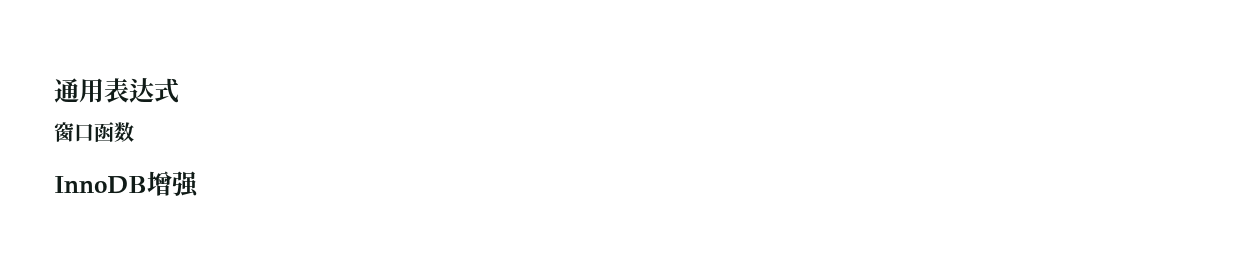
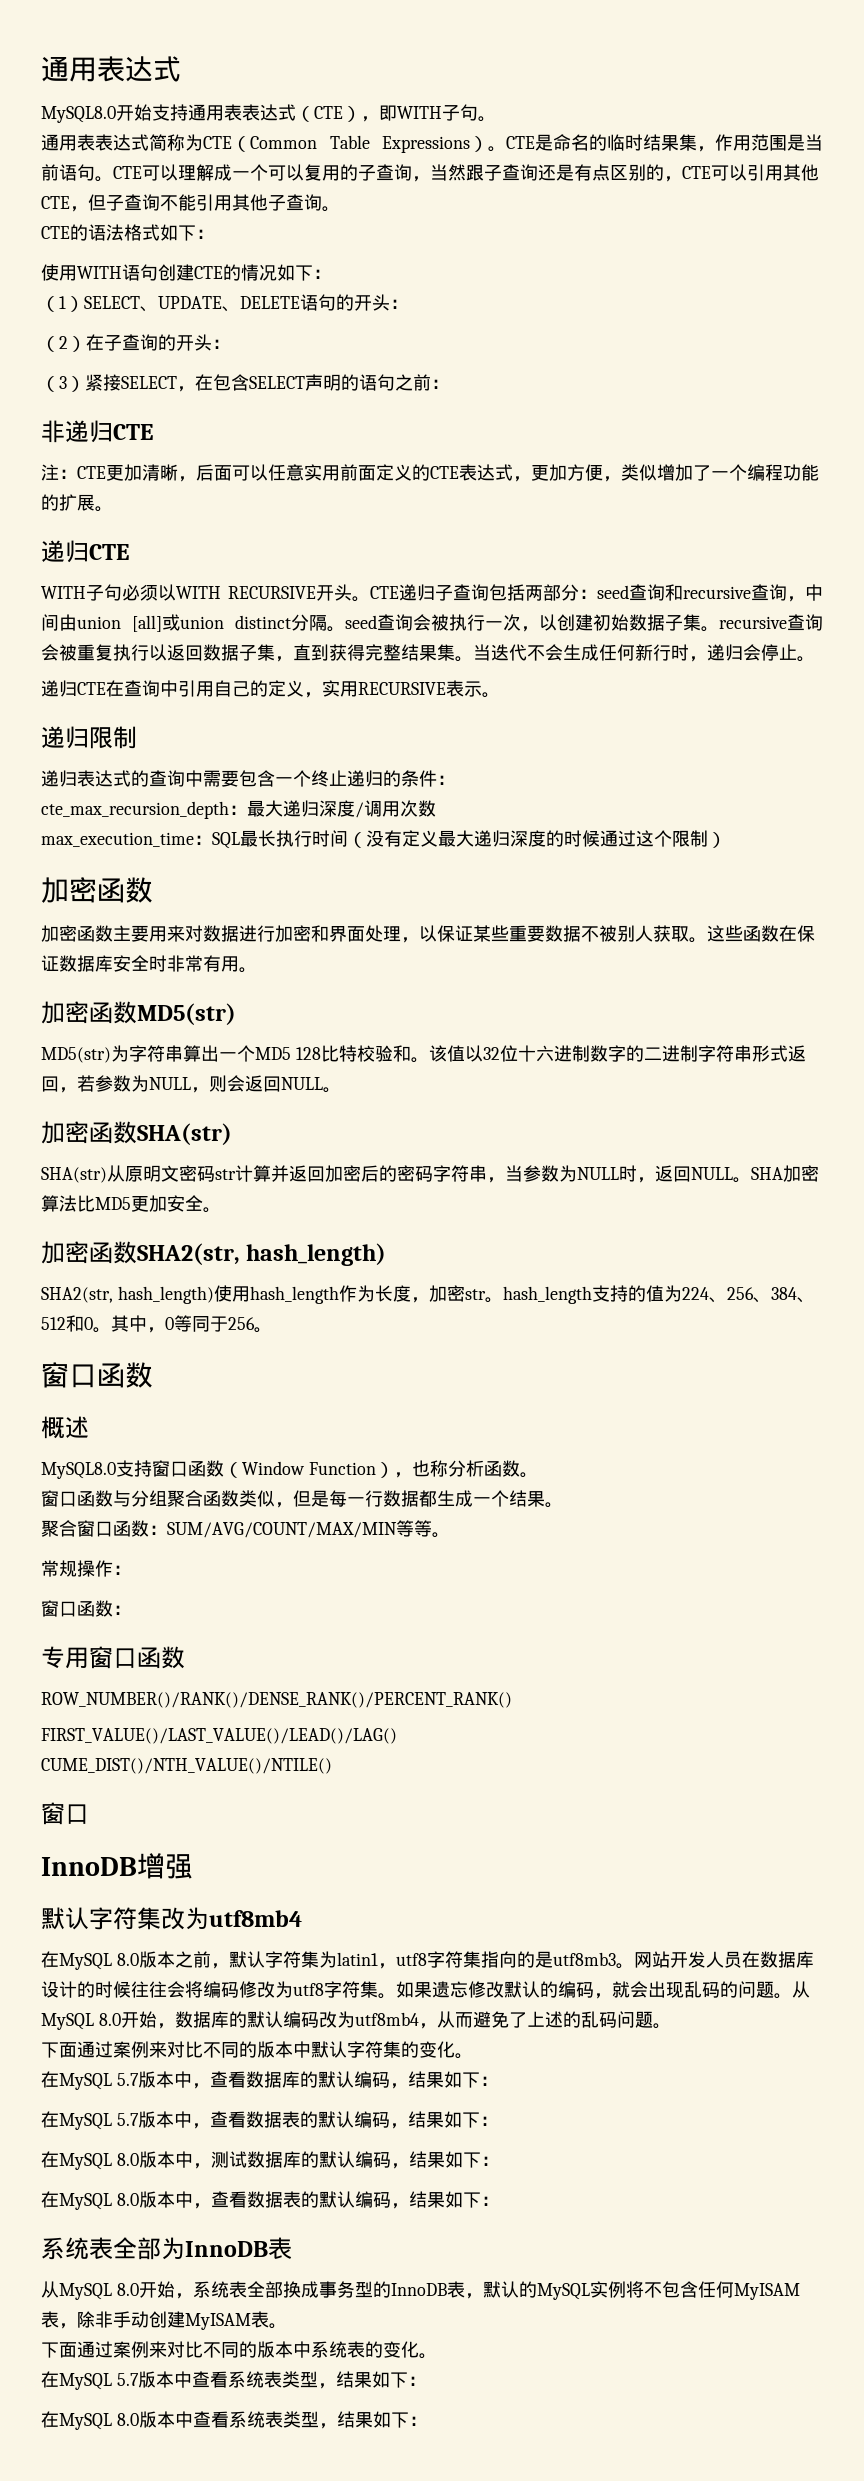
+ MySQL8.0开始支持通用表表达式（CTE），即WITH子句。
+ 通用表表达式简称为CTE（Common Table Expressions）。CTE是命名的临时结果集，作用范围是当前语句。CTE可以理解成一个可以复用的子查询，当然跟子查询还是有点区别的，CTE可以引用其他CTE，但子查询不能引用其他子查询。
+ CTE的语法格式如下：
+ 使用WITH语句创建CTE的情况如下：
+ （1）SELECT、UPDATE、DELETE语句的开头：
+ （2）在子查询的开头：
+ （3）紧接SELECT，在包含SELECT声明的语句之前：
+ 非递归CTE
+ 注：CTE更加清晰，后面可以任意实用前面定义的CTE表达式，更加方便，类似增加了一个编程功能的扩展。
+ 递归CTE
+ WITH子句必须以WITH RECURSIVE开头。CTE递归子查询包括两部分：seed查询和recursive查询，中间由union [all]或union distinct分隔。seed查询会被执行一次，以创建初始数据子集。recursive查询会被重复执行以返回数据子集，直到获得完整结果集。当迭代不会生成任何新行时，递归会停止。
+ 递归CTE在查询中引用自己的定义，实用RECURSIVE表示。
+ 递归限制
+ 递归表达式的查询中需要包含一个终止递归的条件：
+ cte_max_recursion_depth：最大递归深度/调用次数
+ max_execution_time：SQL最长执行时间（没有定义最大递归深度的时候通过这个限制）
+ 加密函数
+ 加密函数主要用来对数据进行加密和界面处理，以保证某些重要数据不被别人获取。这些函数在保证数据库安全时非常有用。
+ 加密函数MD5(str)
+ MD5(str)为字符串算出一个MD5 128比特校验和。该值以32位十六进制数字的二进制字符串形式返回，若参数为NULL，则会返回NULL。
+ 加密函数SHA(str)
+ SHA(str)从原明文密码str计算并返回加密后的密码字符串，当参数为NULL时，返回NULL。SHA加密算法比MD5更加安全。
+ 加密函数SHA2(str, hash_length)
+ SHA2(str, hash_length)使用hash_length作为长度，加密str。hash_length支持的值为224、256、384、512和0。其中，0等同于256。
  窗口函数
+ 概述
+ MySQL8.0支持窗口函数（Window Function），也称分析函数。
+ 窗口函数与分组聚合函数类似，但是每一行数据都生成一个结果。
+ 聚合窗口函数：SUM/AVG/COUNT/MAX/MIN等等。
+ 常规操作：
+ 窗口函数：
+ 专用窗口函数
+ ROW_NUMBER()/RANK()/DENSE_RANK()/PERCENT_RANK()
+ FIRST_VALUE()/LAST_VALUE()/LEAD()/LAG()
+ CUME_DIST()/NTH_VALUE()/NTILE()
+ 窗口
  InnoDB增强
+ 默认字符集改为utf8mb4
+ 在MySQL 8.0版本之前，默认字符集为latin1，utf8字符集指向的是utf8mb3。网站开发人员在数据库设计的时候往往会将编码修改为utf8字符集。如果遗忘修改默认的编码，就会出现乱码的问题。从MySQL 8.0开始，数据库的默认编码改为utf8mb4，从而避免了上述的乱码问题。
+ 下面通过案例来对比不同的版本中默认字符集的变化。
+ 在MySQL 5.7版本中，查看数据库的默认编码，结果如下：
+ 在MySQL 5.7版本中，查看数据表的默认编码，结果如下：
+ 在MySQL 8.0版本中，测试数据库的默认编码，结果如下：
+ 在MySQL 8.0版本中，查看数据表的默认编码，结果如下：
+ 系统表全部为InnoDB表
+ 从MySQL 8.0开始，系统表全部换成事务型的InnoDB表，默认的MySQL实例将不包含任何MyISAM表，除非手动创建MyISAM表。
+ 下面通过案例来对比不同的版本中系统表的变化。
+ 在MySQL 5.7版本中查看系统表类型，结果如下：
+ 在MySQL 8.0版本中查看系统表类型，结果如下：

